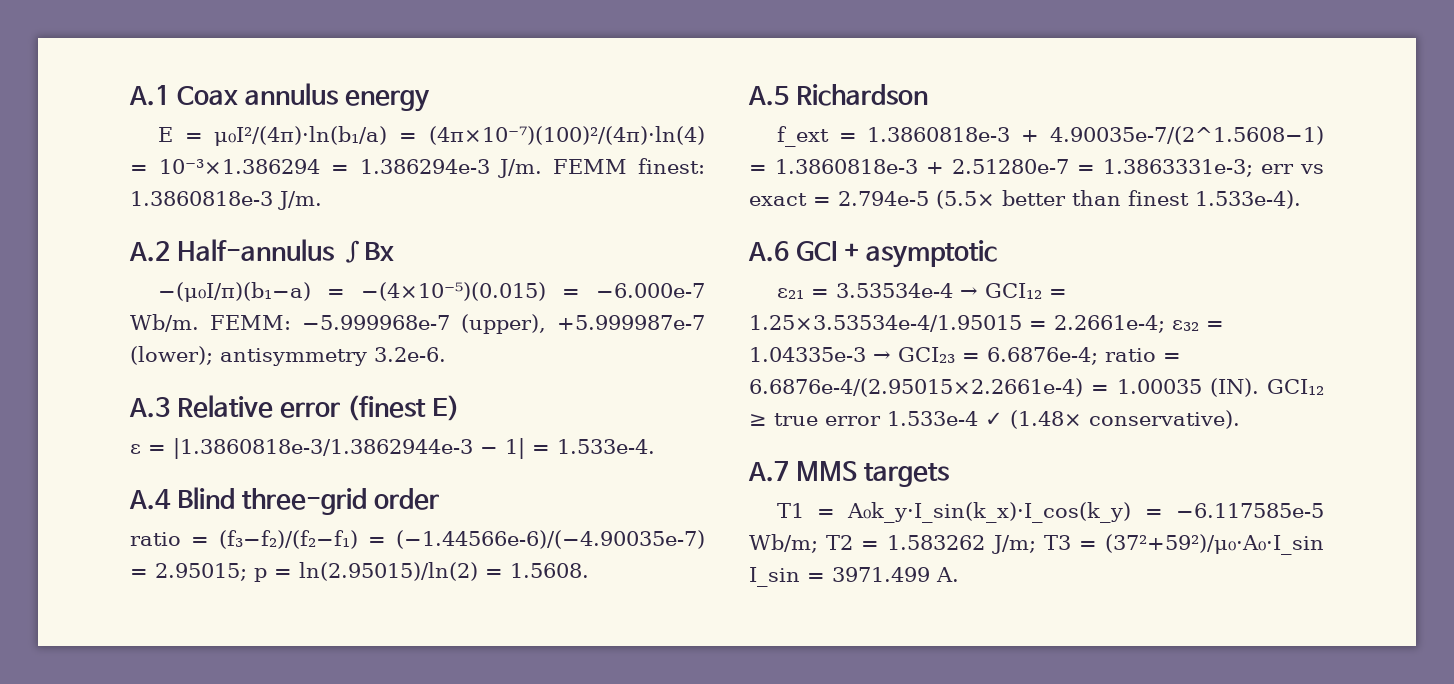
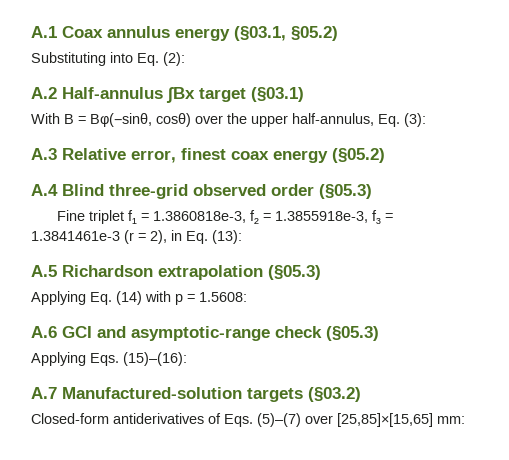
- A.1 Coax annulus energy
- E = μ₀I²/(4π)·ln(b₁/a) = (4π×10⁻⁷)(100)²/(4π)·ln(4) = 10⁻³×1.386294 = 1.386294e-3 J/m. FEMM finest: 1.3860818e-3 J/m.
- A.2 Half-annulus ∫Bx
- −(μ₀I/π)(b₁−a) = −(4×10⁻⁵)(0.015) = −6.000e-7 Wb/m. FEMM: −5.999968e-7 (upper), +5.999987e-7 (lower); antisymmetry 3.2e-6.
- A.3 Relative error (finest E)
- ε = |1.3860818e-3/1.3862944e-3 − 1| = 1.533e-4.
+ A.1 Coax annulus energy (§03.1, §05.2)
+ Substituting into Eq. (2):
+ A.2 Half-annulus ∫Bx target (§03.1)
+ With B = Bφ(−sinθ, cosθ) over the upper half-annulus, Eq. (3):
+ A.3 Relative error, finest coax energy (§05.2)
- A.4 Blind three-grid order
- ratio = (f₃−f₂)/(f₂−f₁) = (−1.44566e-6)/(−4.90035e-7) = 2.95015; p = ln(2.95015)/ln(2) = 1.5608.
- A.5 Richardson
- f_ext = 1.3860818e-3 + 4.90035e-7/(2^1.5608−1) = 1.3860818e-3 + 2.51280e-7 = 1.3863331e-3; err vs exact = 2.794e-5 (5.5× better than finest 1.533e-4).
- A.6 GCI + asymptotic
- ε₂₁ = 3.53534e-4 → GCI₁₂ = 1.25×3.53534e-4/1.95015 = 2.2661e-4; ε₃₂ = 1.04335e-3 → GCI₂₃ = 6.6876e-4; ratio = 6.6876e-4/(2.95015×2.2661e-4) = 1.00035 (IN). GCI₁₂ ≥ true error 1.533e-4 ✓ (1.48× conservative).
+ A.4 Blind three-grid observed order (§05.3)
+ Fine triplet f₁ = 1.3860818e-3, f₂ = 1.3855918e-3, f₃ = 1.3841461e-3 (r = 2), in Eq. (13):
+ A.5 Richardson extrapolation (§05.3)
+ Applying Eq. (14) with p = 1.5608:
+ A.6 GCI and asymptotic-range check (§05.3)
+ Applying Eqs. (15)–(16):
- A.7 MMS targets
- T1 = A₀k_y·I_sin(k_x)·I_cos(k_y) = −6.117585e-5 Wb/m; T2 = 1.583262 J/m; T3 = (37²+59²)/μ₀·A₀·I_sin I_sin = 3971.499 A.
+ A.7 Manufactured-solution targets (§03.2)
+ Closed-form antiderivatives of Eqs. (5)–(7) over [25,85]×[15,65] mm:

